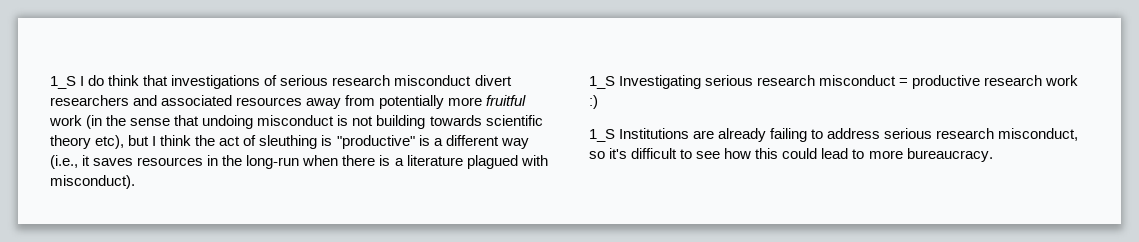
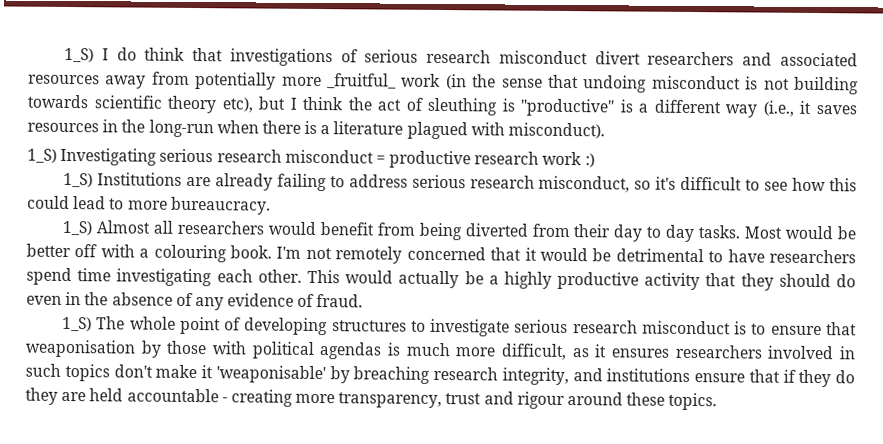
- 1_S I do think that investigations of serious research misconduct divert researchers and associated resources away from potentially more fruitful work (in the sense that undoing misconduct is not building towards scientific theory etc), but I think the act of sleuthing is "productive" is a different way (i.e., it saves resources in the long-run when there is a literature plagued with misconduct).
+ 1_S) I do think that investigations of serious research misconduct divert researchers and associated resources away from potentially more _fruitful_ work (in the sense that undoing misconduct is not building towards scientific theory etc), but I think the act of sleuthing is "productive" is a different way (i.e., it saves resources in the long-run when there is a literature plagued with misconduct).
- 1_S Investigating serious research misconduct = productive research work :)
+ 1_S) Investigating serious research misconduct = productive research work :)
- 1_S Institutions are already failing to address serious research misconduct, so it's difficult to see how this could lead to more bureaucracy.
+ 1_S) Institutions are already failing to address serious research misconduct, so it's difficult to see how this could lead to more bureaucracy.
+ 1_S) Almost all researchers would benefit from being diverted from their day to day tasks. Most would be better off with a colouring book. I'm not remotely concerned that it would be detrimental to have researchers spend time investigating each other. This would actually be a highly productive activity that they should do even in the absence of any evidence of fraud.
+ 1_S) The whole point of developing structures to investigate serious research misconduct is to ensure that weaponisation by those with political agendas is much more difficult, as it ensures researchers involved in such topics don't make it 'weaponisable' by breaching research integrity, and institutions ensure that if they do they are held accountable - creating more transparency, trust and rigour around these topics.

